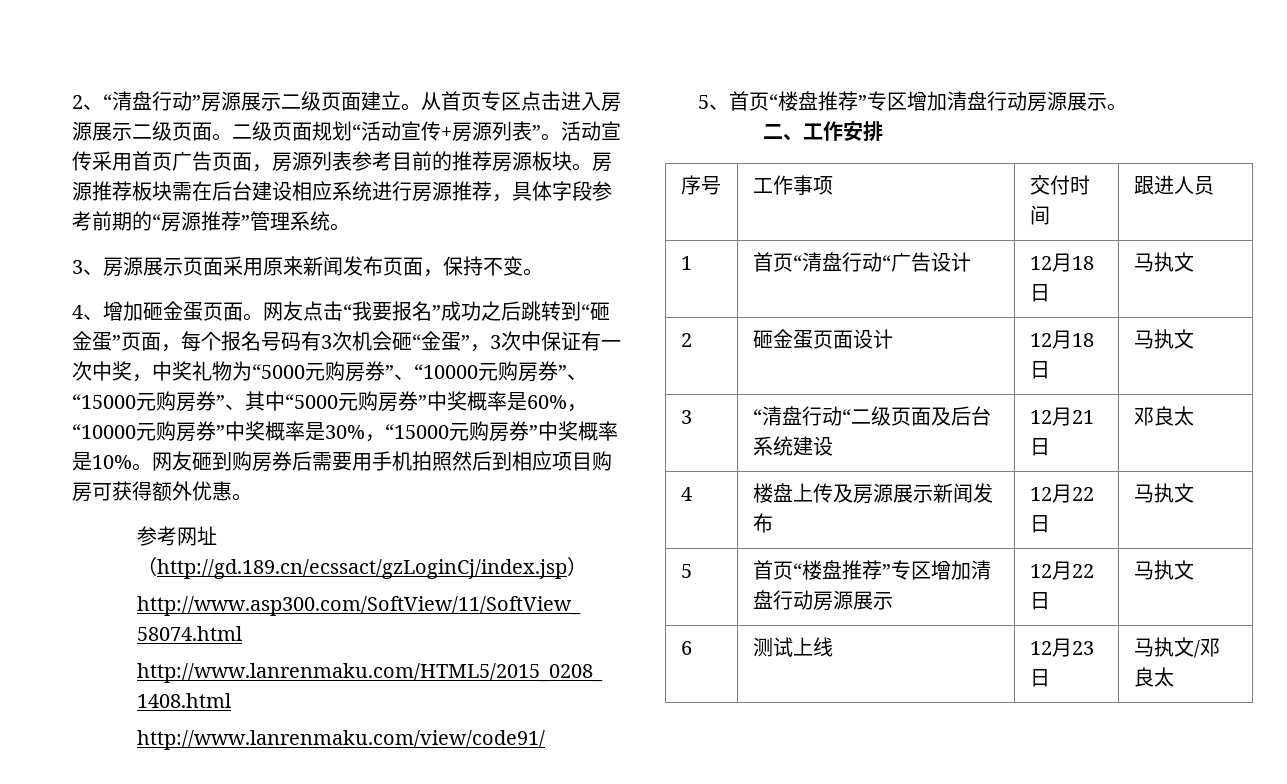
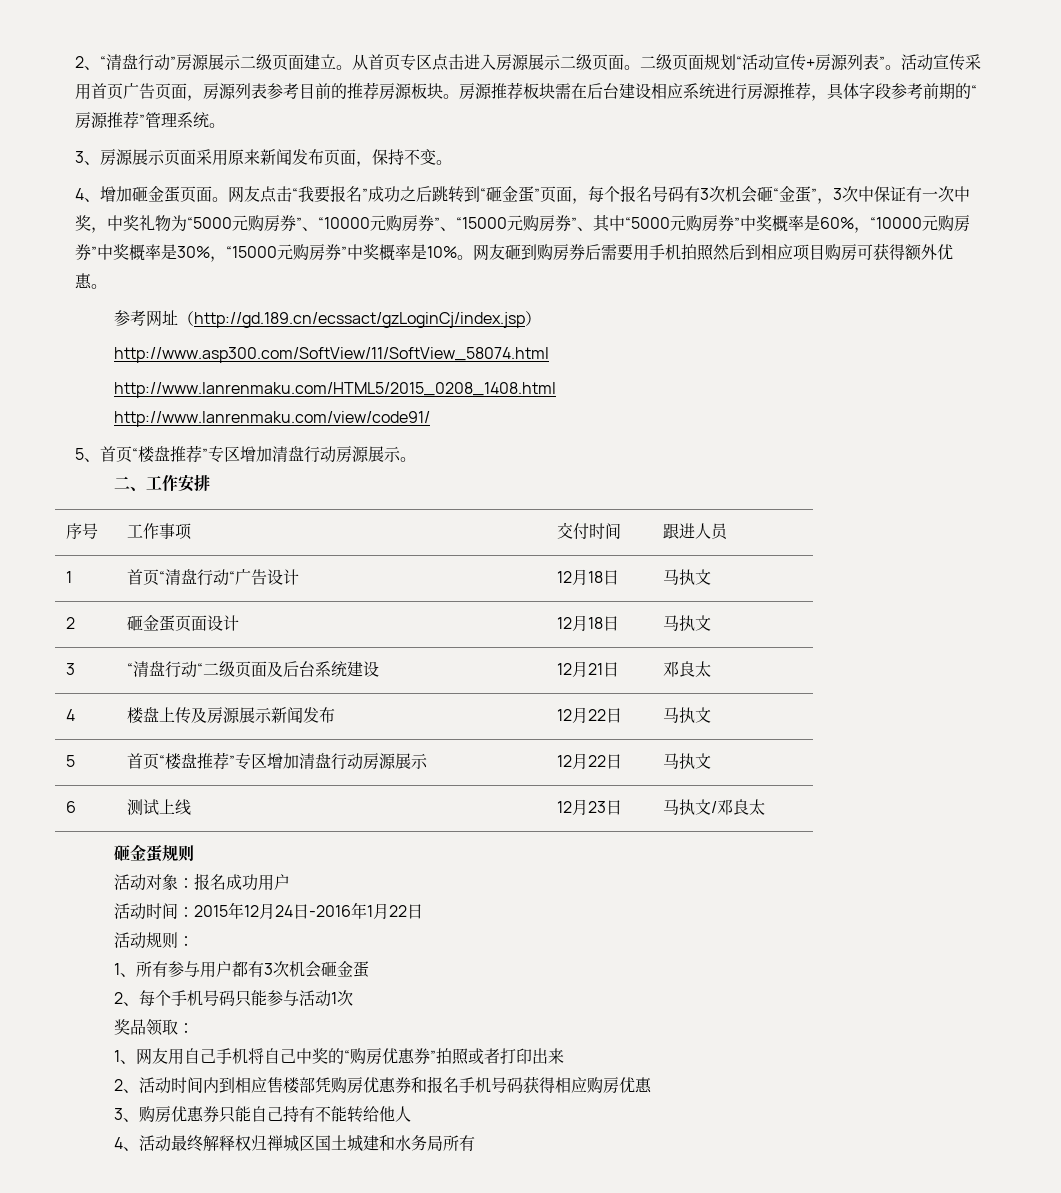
+ 砸金蛋规则
+ 活动对象：报名成功用户
+ 活动时间：2015年12月24日-2016年1月22日
+ 活动规则：
+ 1、所有参与用户都有3次机会砸金蛋
+ 2、每个手机号码只能参与活动1次
+ 奖品领取：
+ 1、网友用自己手机将自己中奖的“购房优惠券”拍照或者打印出来
+ 2、活动时间内到相应售楼部凭购房优惠券和报名手机号码获得相应购房优惠
+ 3、购房优惠券只能自己持有不能转给他人
+ 4、活动最终解释权归禅城区国土城建和水务局所有

